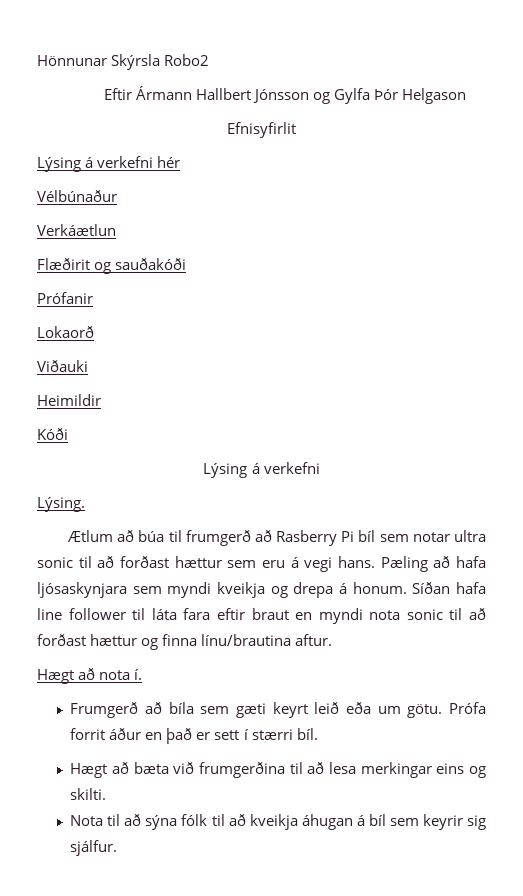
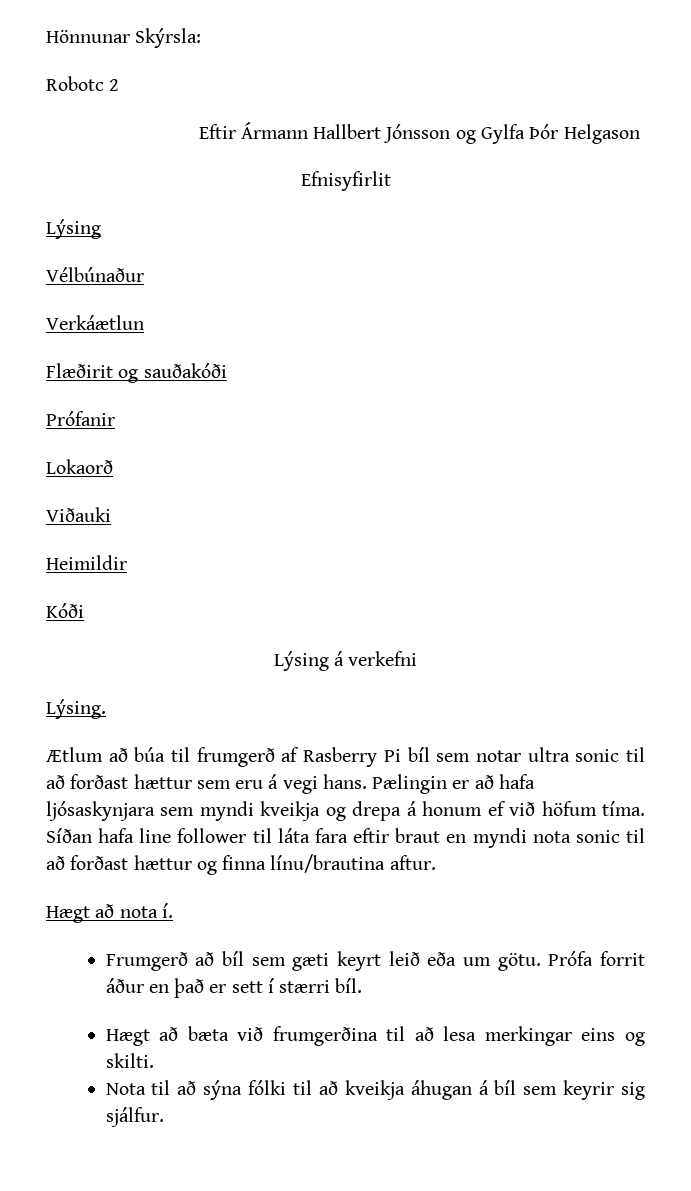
- Hönnunar Skýrsla Robo2
+ Hönnunar Skýrsla:
+ Robotc 2
  Efnisyfirlit
- Lýsing á verkefni hér
+ Lýsing
- Ætlum að búa til frumgerð að Rasberry Pi bíl sem notar ultra sonic til að forðast hættur sem eru á vegi hans.
+ Ætlum að búa til frumgerð af Rasberry Pi bíl sem notar ultra sonic til að forðast hættur sem eru á vegi hans.
- Pæling að hafa ljósaskynjara sem myndi kveikja og drepa á honum.
+ Pælingin er að hafa ljósaskynjara sem myndi kveikja og drepa á honum ef við höfum tíma.
- Frumgerð að bíla sem gæti keyrt leið eða um götu.
+ Frumgerð að bíl sem gæti keyrt leið eða um götu.
- Nota til að sýna fólk til að kveikja áhugan á bíl sem keyrir sig sjálfur.
+ Nota til að sýna fólki til að kveikja áhugan á bíl sem keyrir sig sjálfur.

